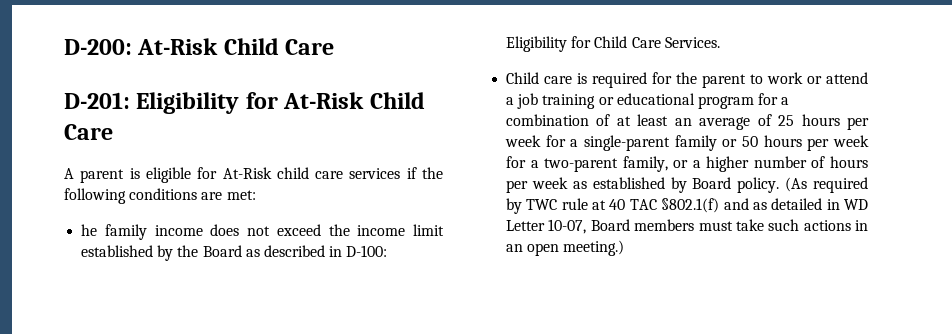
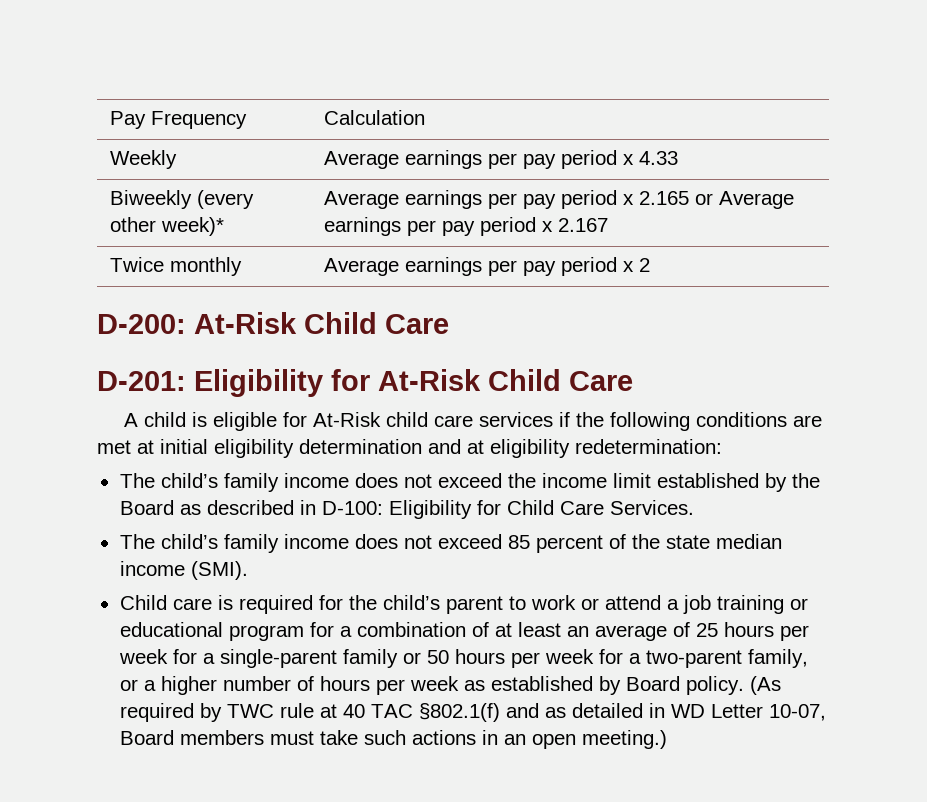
+ Pay Frequency | Calculation
+ Weekly | Average earnings per pay period x 4.33
+ Biweekly (every other week)* | Average earnings per pay period x 2.165 or Average earnings per pay period x 2.167
+ Twice monthly | Average earnings per pay period x 2
- A parent is eligible for At-Risk child care services if the following conditions are met:
- he family income does not exceed the income limit established by the Board as described in D-100: Eligibility for Child Care Services.
+ A child is eligible for At-Risk child care services if the following conditions are met at initial eligibility determination and at eligibility redetermination:
+ The child’s family income does not exceed the income limit established by the Board as described in D-100: Eligibility for Child Care Services.
+ The child’s family income does not exceed 85 percent of the state median income (SMI).
- Child care is required for the parent to work or attend a job training or educational program for a combination of at least an average of 25 hours per week for a single-parent family or 50 hours per week for a two-parent family, or a higher number of hours per week as established by Board policy.
+ Child care is required for the child’s parent to work or attend a job training or educational program for a combination of at least an average of 25 hours per week for a single-parent family or 50 hours per week for a two-parent family, or a higher number of hours per week as established by Board policy.

